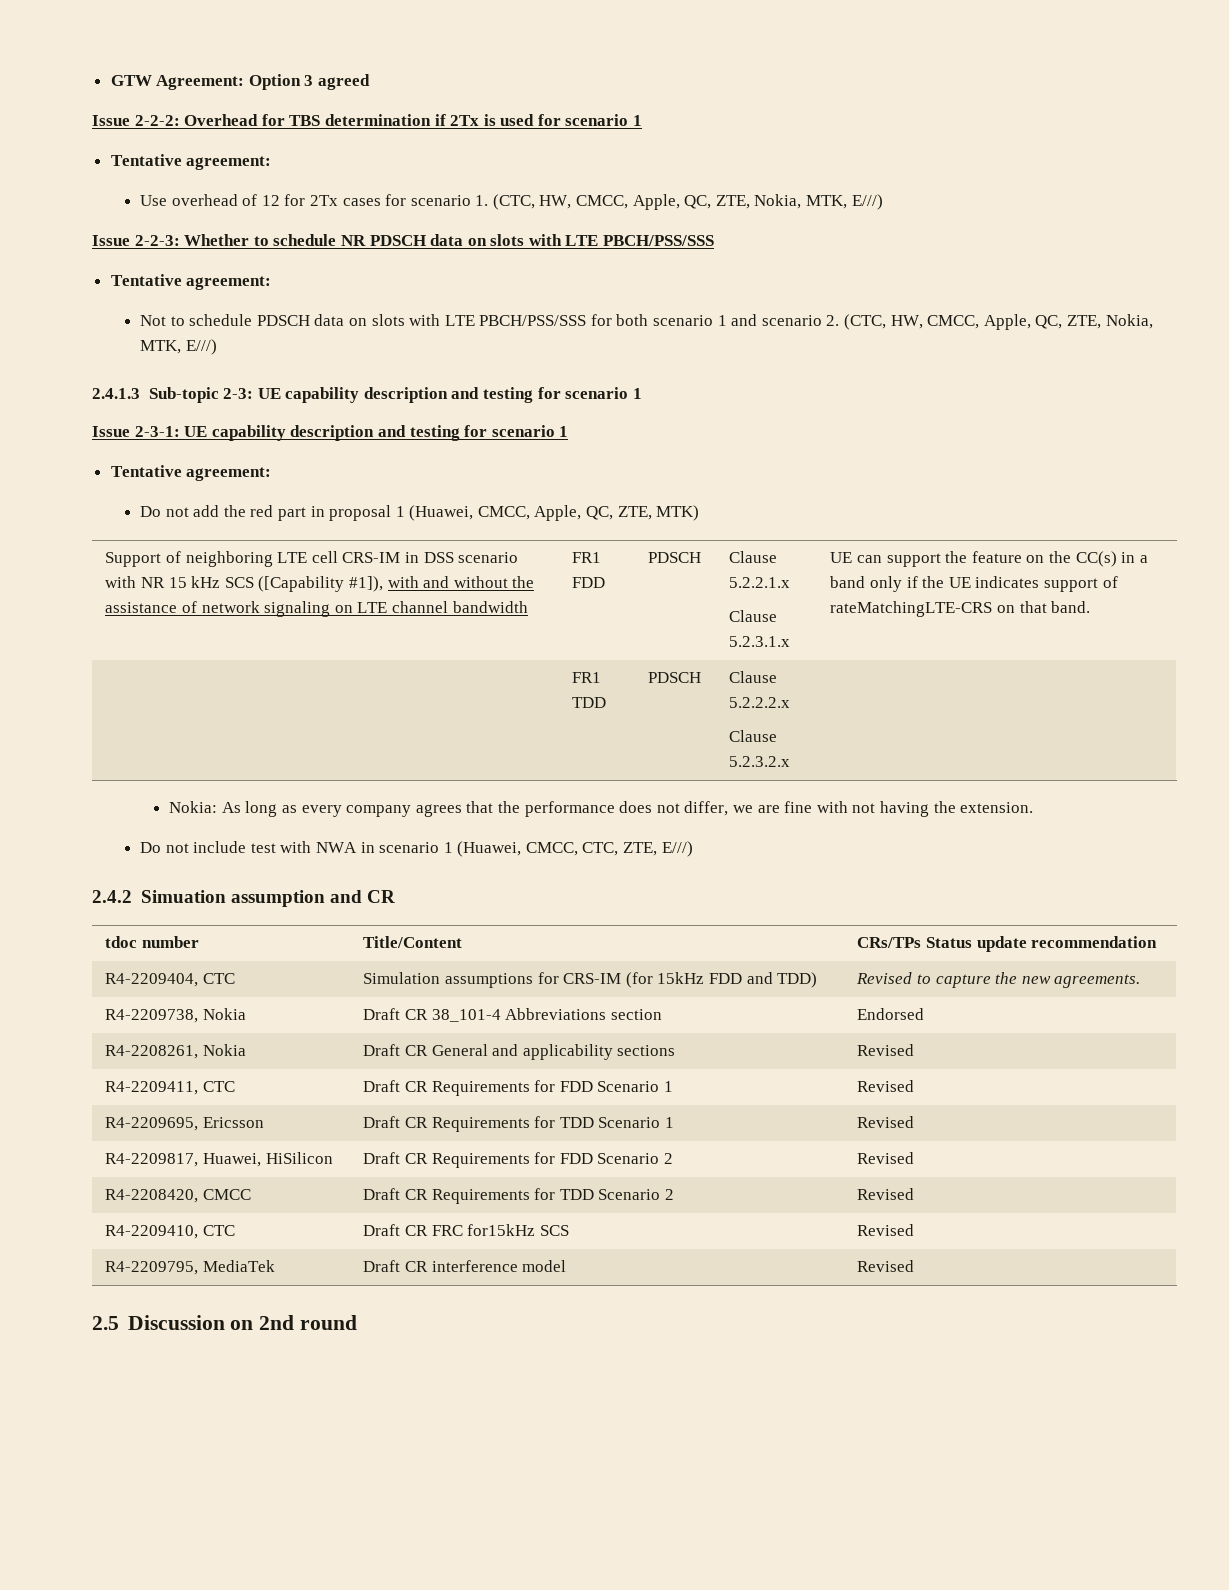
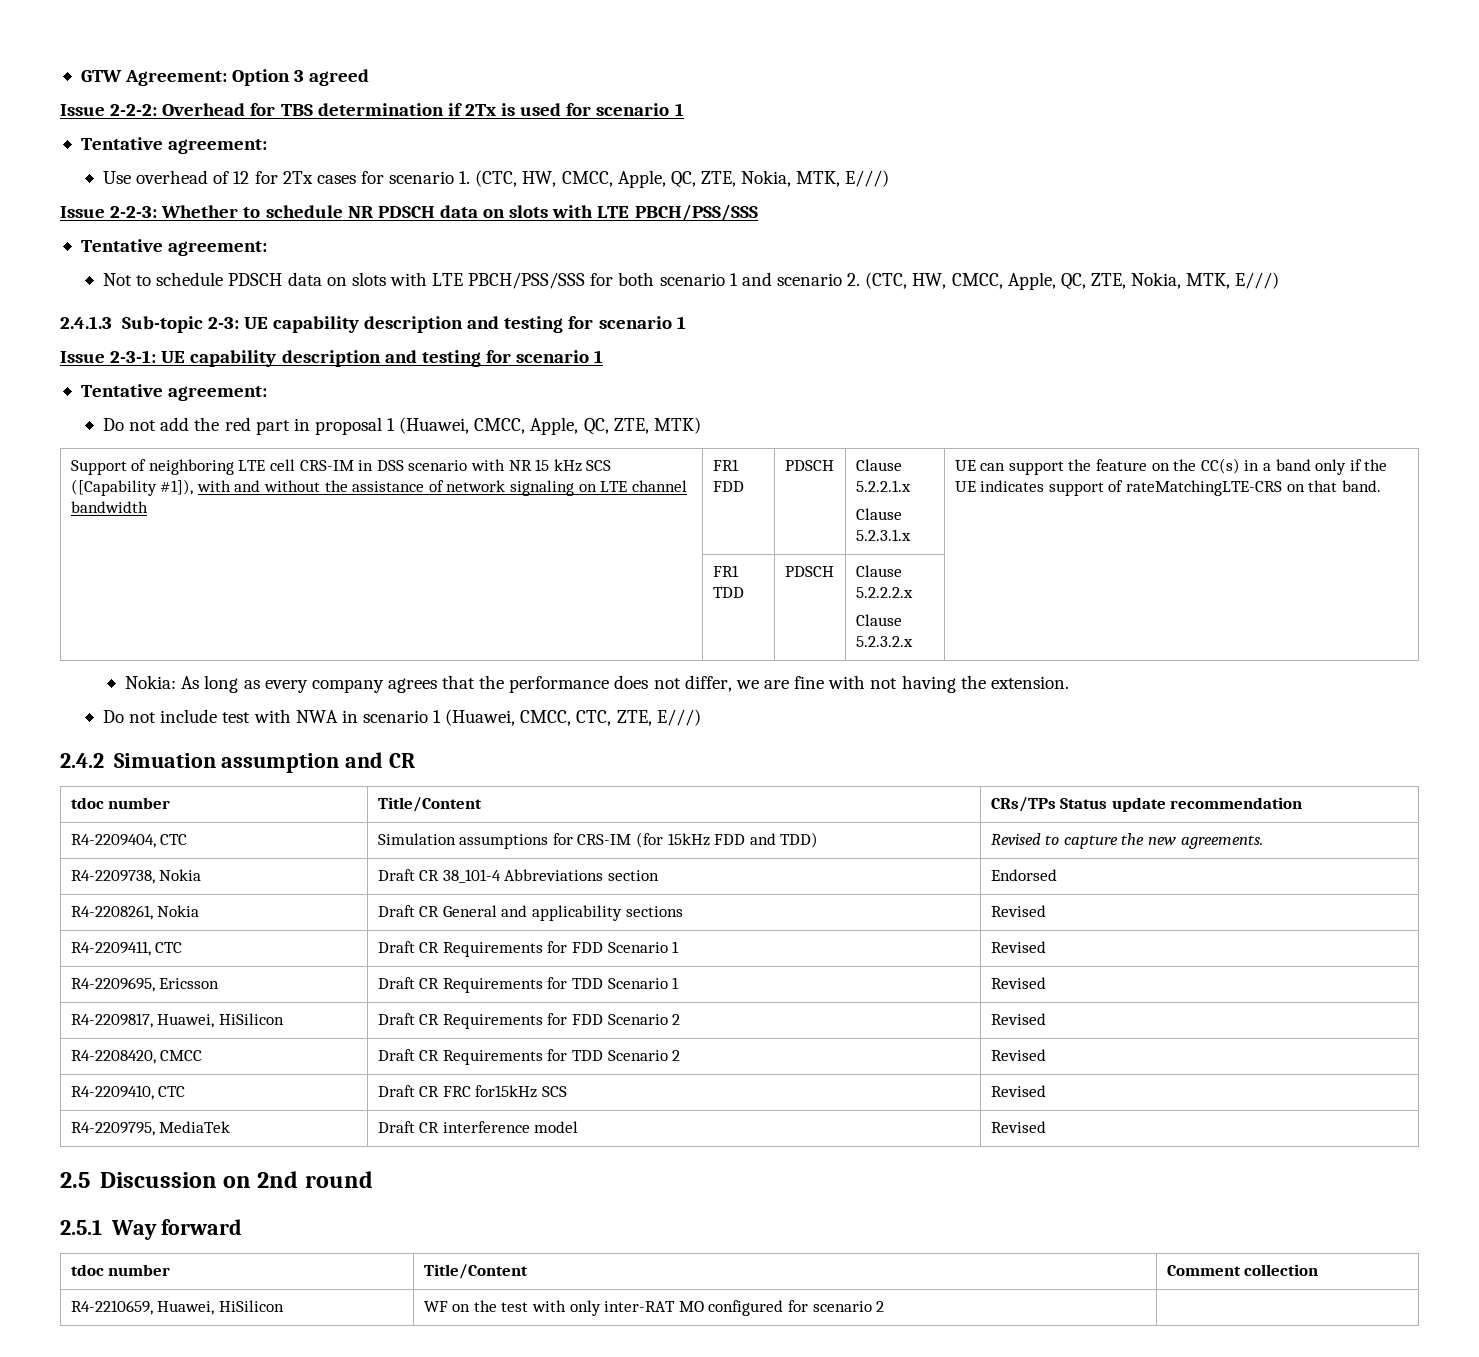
+ 2.5.1 Way forward
+ tdoc number | Title/Content | Comment collection
+ R4-2210659, Huawei, HiSilicon | WF on the test with only inter-RAT MO configured for scenario 2 |

